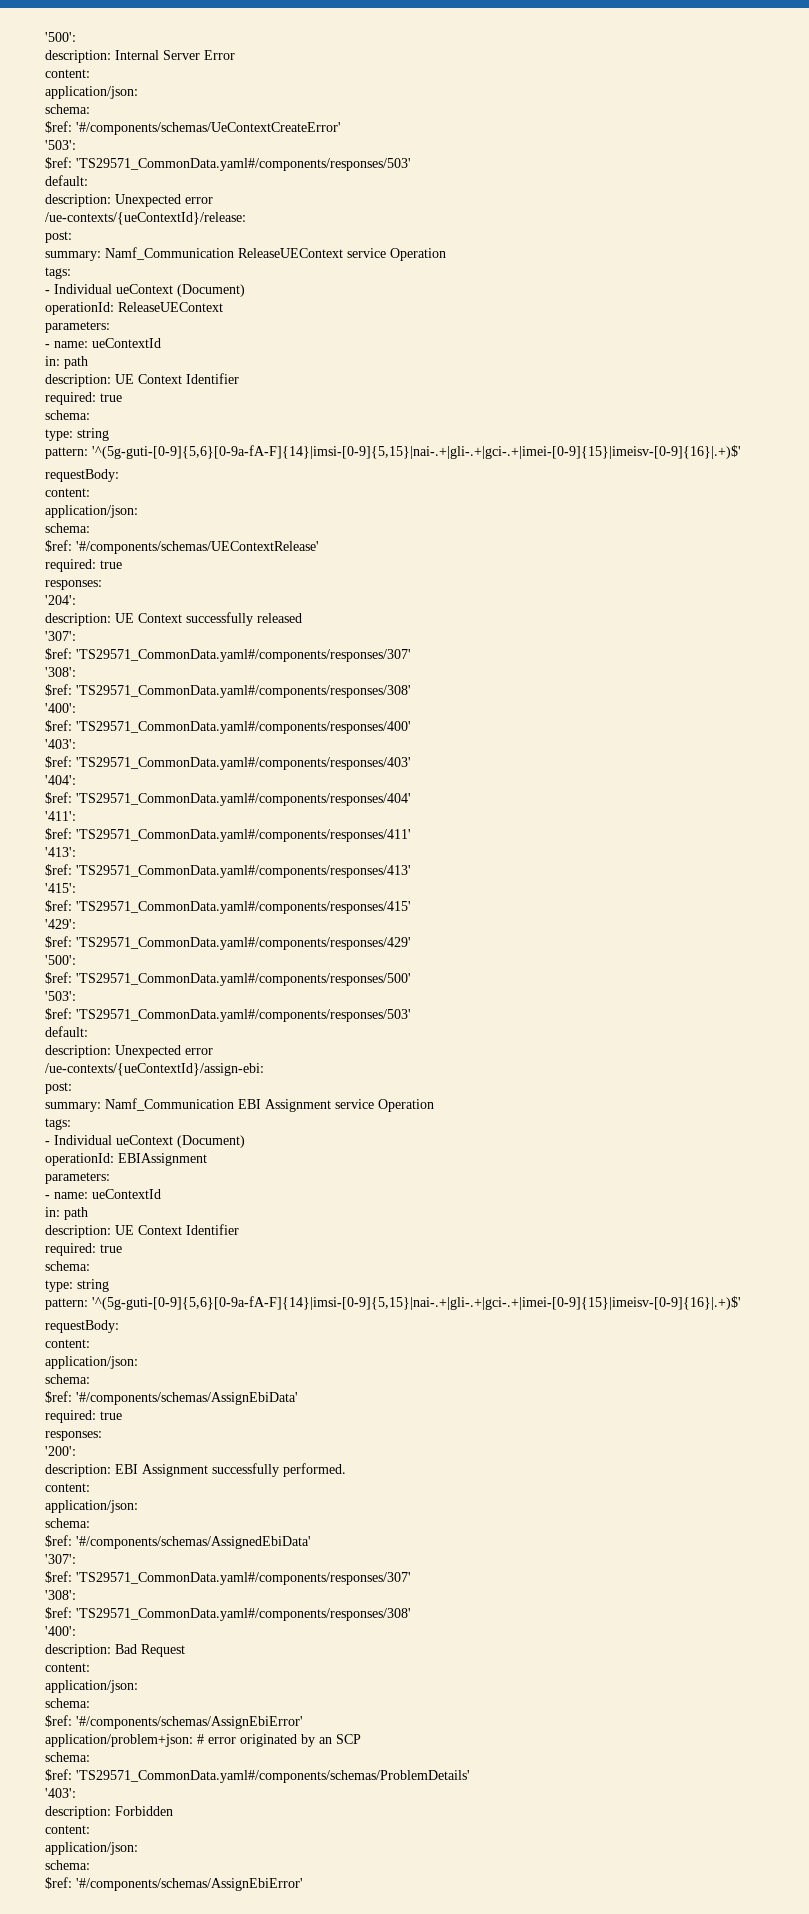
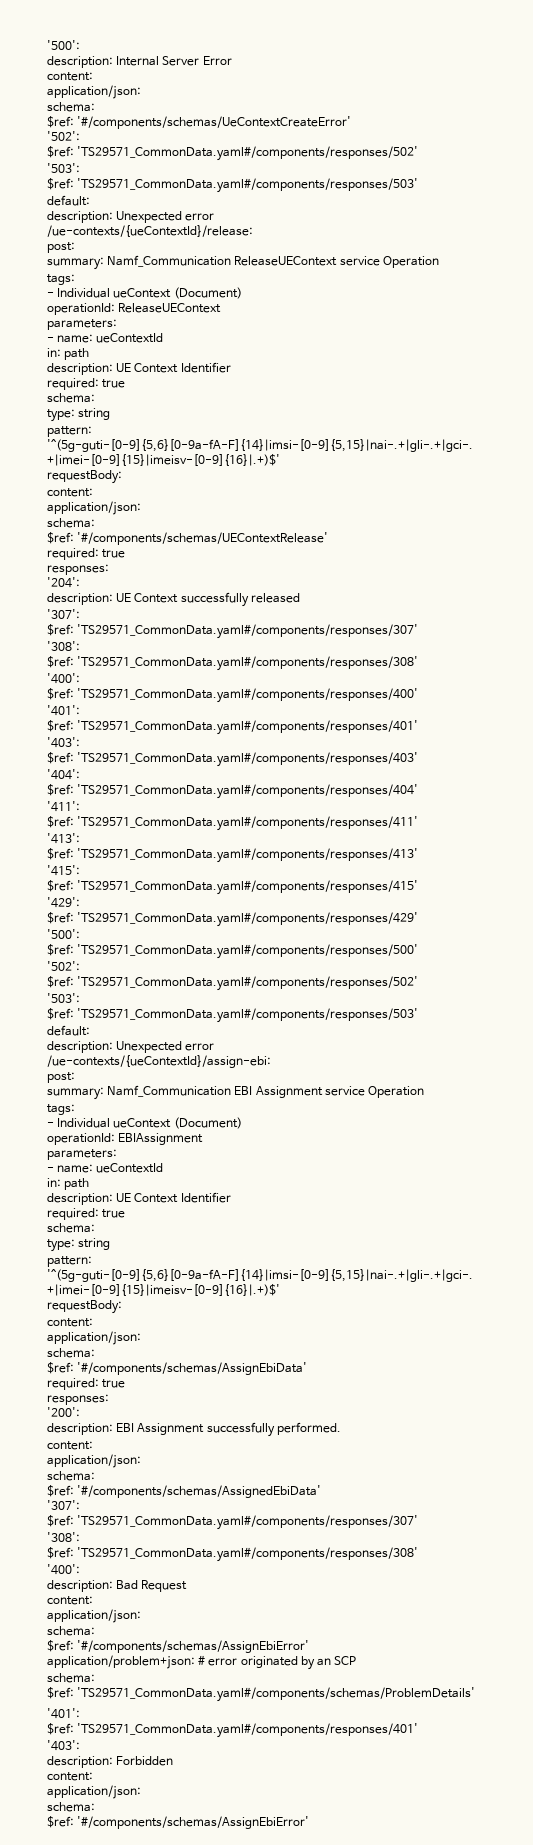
  $ref: '#/components/schemas/UeContextCreateError'
+ '502':
+ $ref: 'TS29571_CommonData.yaml#/components/responses/502'
  $ref: 'TS29571_CommonData.yaml#/components/responses/400'
+ '401':
+ $ref: 'TS29571_CommonData.yaml#/components/responses/401'
  $ref: 'TS29571_CommonData.yaml#/components/responses/500'
+ '502':
+ $ref: 'TS29571_CommonData.yaml#/components/responses/502'
  $ref: 'TS29571_CommonData.yaml#/components/schemas/ProblemDetails'
+ '401':
+ $ref: 'TS29571_CommonData.yaml#/components/responses/401'

